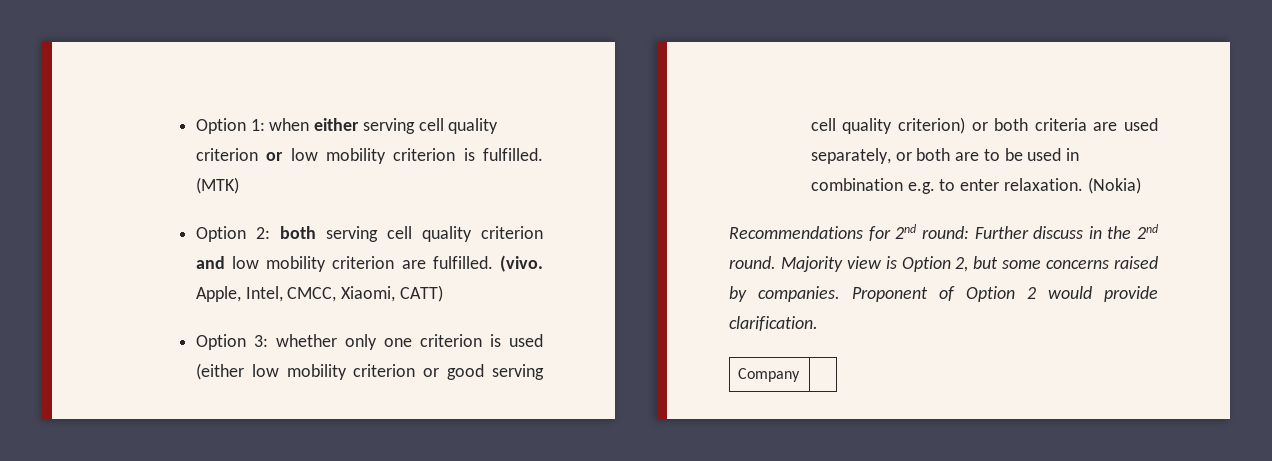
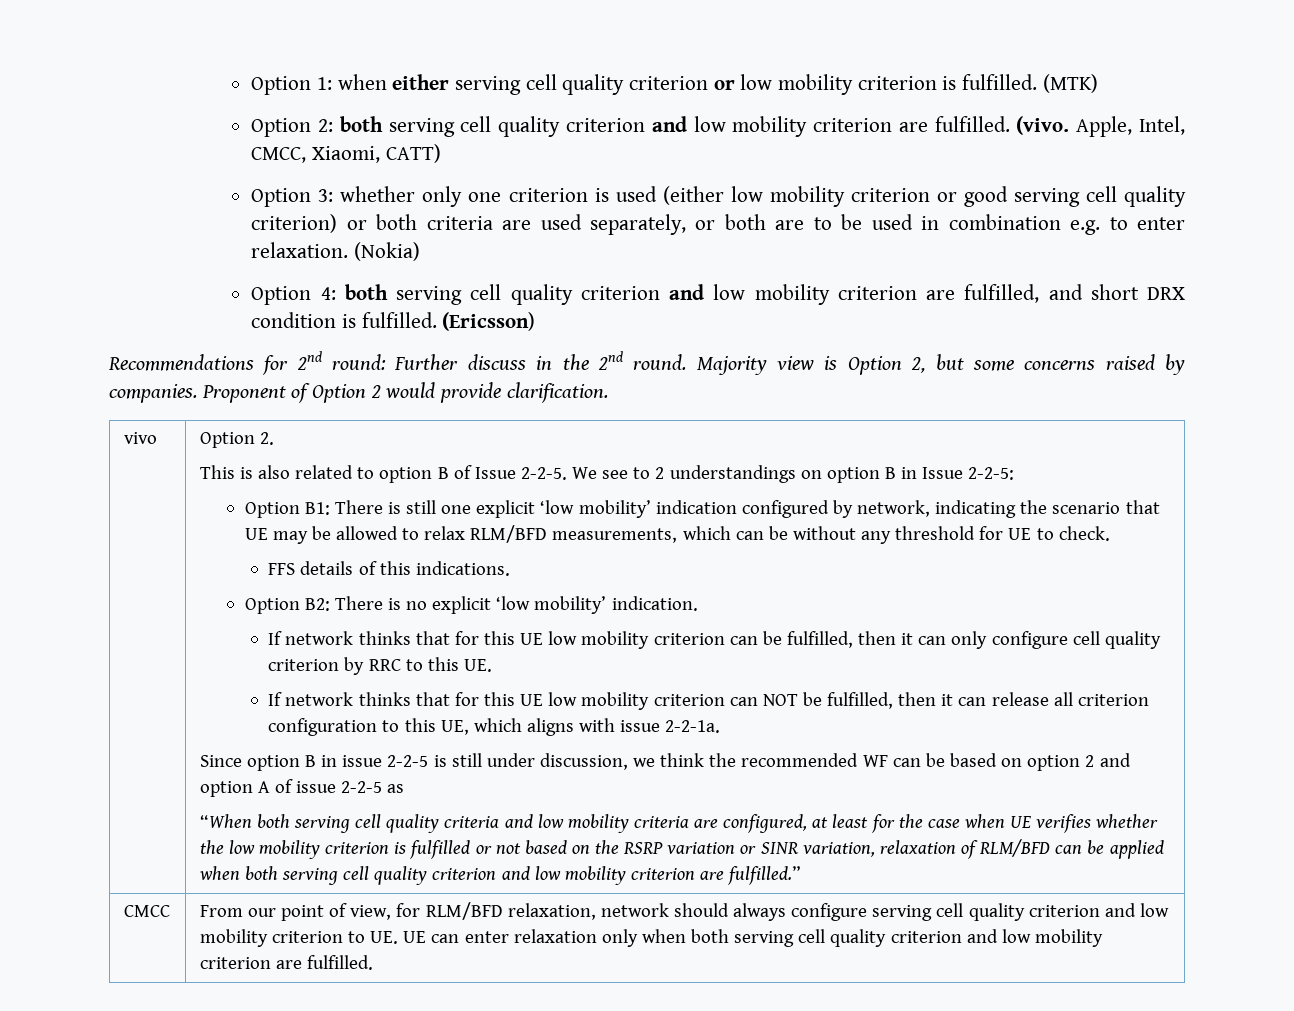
+ Option 4: both serving cell quality criterion and low mobility criterion are fulfilled, and short DRX condition is fulfilled. (Ericsson)
- Company
+ vivo | Option 2.
+ This is also related to option B of Issue 2-2-5. We see to 2 understandings on option B in Issue 2-2-5:
+ Option B1: There is still one explicit ‘low mobility’ indication configured by network, indicating the scenario that UE may be allowed to relax RLM/BFD measurements, which can be without any threshold for UE to check.
+ FFS details of this indications.
+ Option B2: There is no explicit ‘low mobility’ indication.
+ If network thinks that for this UE low mobility criterion can be fulfilled, then it can only configure cell quality criterion by RRC to this UE.
+ If network thinks that for this UE low mobility criterion can NOT be fulfilled, then it can release all criterion configuration to this UE, which aligns with issue 2-2-1a.
+ Since option B in issue 2-2-5 is still under discussion, we think the recommended WF can be based on option 2 and option A of issue 2-2-5 as
+ “When both serving cell quality criteria and low mobility criteria are configured, at least for the case when UE verifies whether the low mobility criterion is fulfilled or not based on the RSRP variation or SINR variation, relaxation of RLM/BFD can be applied when both serving cell quality criterion and low mobility criterion are fulfilled.”
+ CMCC | From our point of view, for RLM/BFD relaxation, network should always configure serving cell quality criterion and low mobility criterion to UE. UE can enter relaxation only when both serving cell quality criterion and low mobility criterion are fulfilled.

